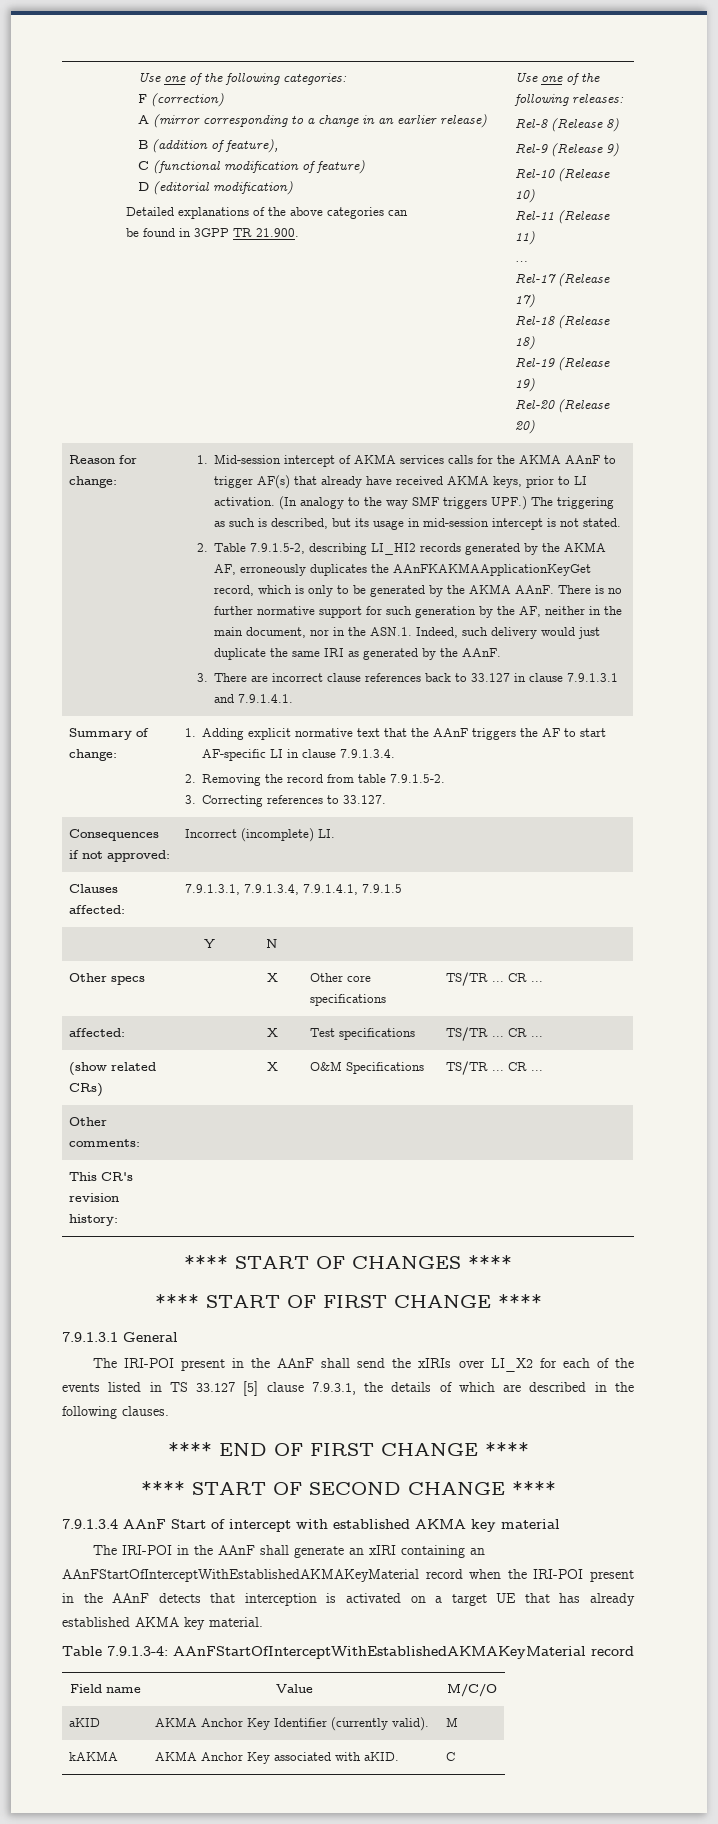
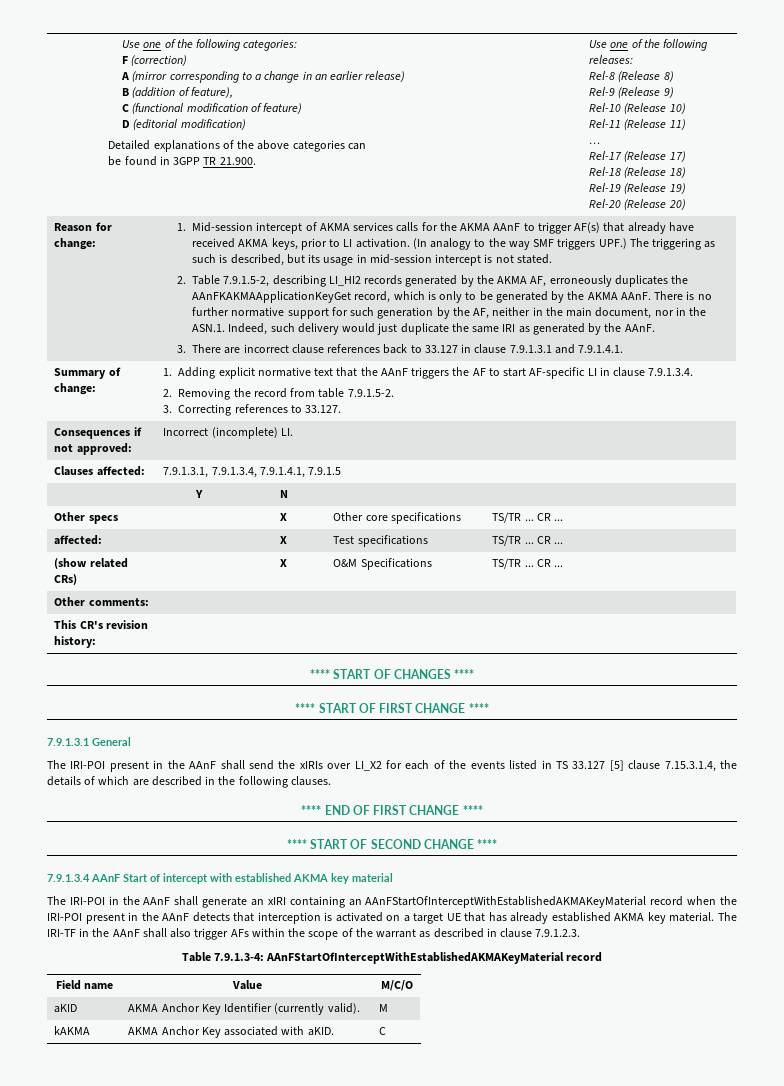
- The IRI-POI present in the AAnF shall send the xIRIs over LI_X2 for each of the events listed in TS 33.127 [5] clause 7.9.3.1, the details of which are described in the following clauses.
+ The IRI-POI present in the AAnF shall send the xIRIs over LI_X2 for each of the events listed in TS 33.127 [5] clause 7.15.3.1.4, the details of which are described in the following clauses.
+ The IRI-TF in the AAnF shall also trigger AFs within the scope of the warrant as described in clause 7.9.1.2.3.

